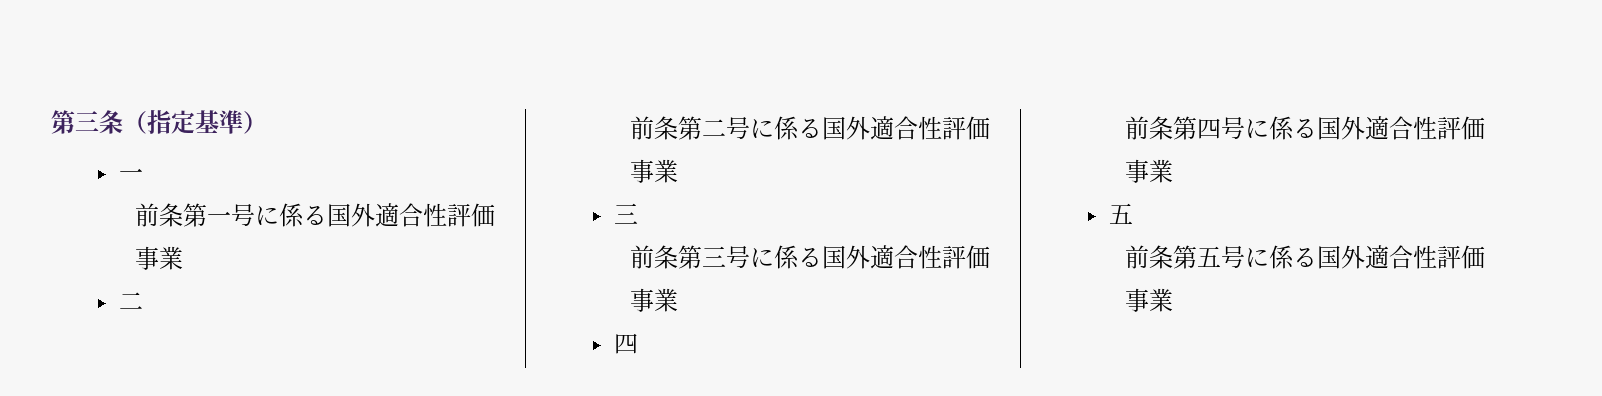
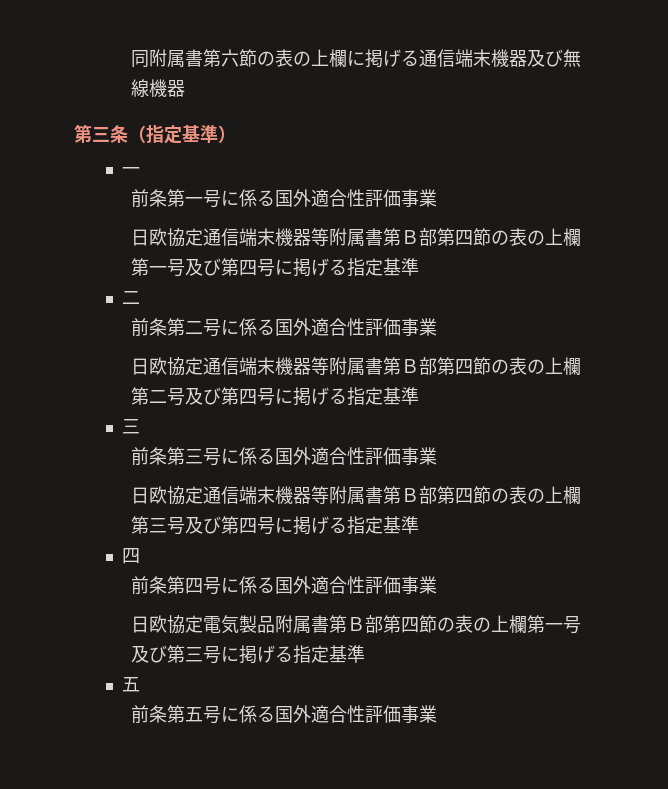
+ 同附属書第六節の表の上欄に掲げる通信端末機器及び無線機器
+ 日欧協定通信端末機器等附属書第Ｂ部第四節の表の上欄第一号及び第四号に掲げる指定基準
+ 日欧協定通信端末機器等附属書第Ｂ部第四節の表の上欄第二号及び第四号に掲げる指定基準
+ 日欧協定通信端末機器等附属書第Ｂ部第四節の表の上欄第三号及び第四号に掲げる指定基準
+ 日欧協定電気製品附属書第Ｂ部第四節の表の上欄第一号及び第三号に掲げる指定基準

